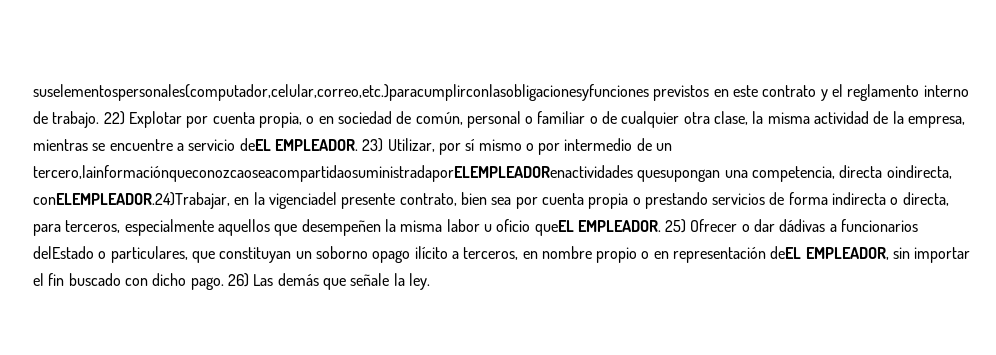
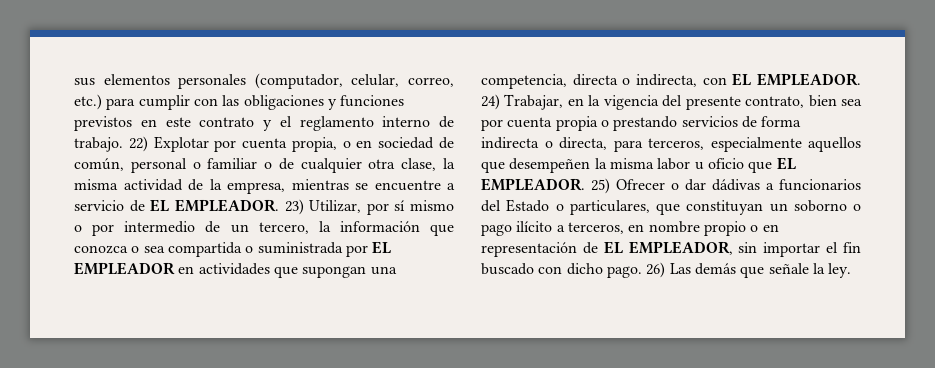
- suselementospersonales(computador,celular,correo,etc.)paracumplirconlasobligacionesyfunciones previstos en este contrato y el reglamento interno de trabajo.
+ sus elementos personales (computador, celular, correo, etc.) para cumplir con las obligaciones y funciones previstos en este contrato y el reglamento interno de trabajo.
- 22) Explotar por cuenta propia, o en sociedad de común, personal o familiar o de cualquier otra clase, la misma actividad de la empresa, mientras se encuentre a servicio deEL EMPLEADOR.
+ 22) Explotar por cuenta propia, o en sociedad de común, personal o familiar o de cualquier otra clase, la misma actividad de la empresa, mientras se encuentre a servicio de EL EMPLEADOR.
- 23) Utilizar, por sí mismo o por intermedio de un tercero,lainformaciónqueconozcaoseacompartidaosuministradaporELEMPLEADORenactividades quesupongan una competencia, directa oindirecta, conELEMPLEADOR.24)Trabajar, en la vigenciadel presente contrato, bien sea por cuenta propia o prestando servicios de forma indirecta o directa, para terceros, especialmente aquellos que desempeñen la misma labor u oficio queEL EMPLEADOR.
+ 23) Utilizar, por sí mismo o por intermedio de un tercero, la información que conozca o sea compartida o suministrada por EL EMPLEADOR en actividades que supongan una competencia, directa o indirecta, con EL EMPLEADOR. 24) Trabajar, en la vigencia del presente contrato, bien sea por cuenta propia o prestando servicios de forma indirecta o directa, para terceros, especialmente aquellos que desempeñen la misma labor u oficio que EL EMPLEADOR.
- 25) Ofrecer o dar dádivas a funcionarios delEstado o particulares, que constituyan un soborno opago ilícito a terceros, en nombre propio o en representación deEL EMPLEADOR, sin importar el fin buscado con dicho pago.
+ 25) Ofrecer o dar dádivas a funcionarios del Estado o particulares, que constituyan un soborno o pago ilícito a terceros, en nombre propio o en representación de EL EMPLEADOR, sin importar el fin buscado con dicho pago.

